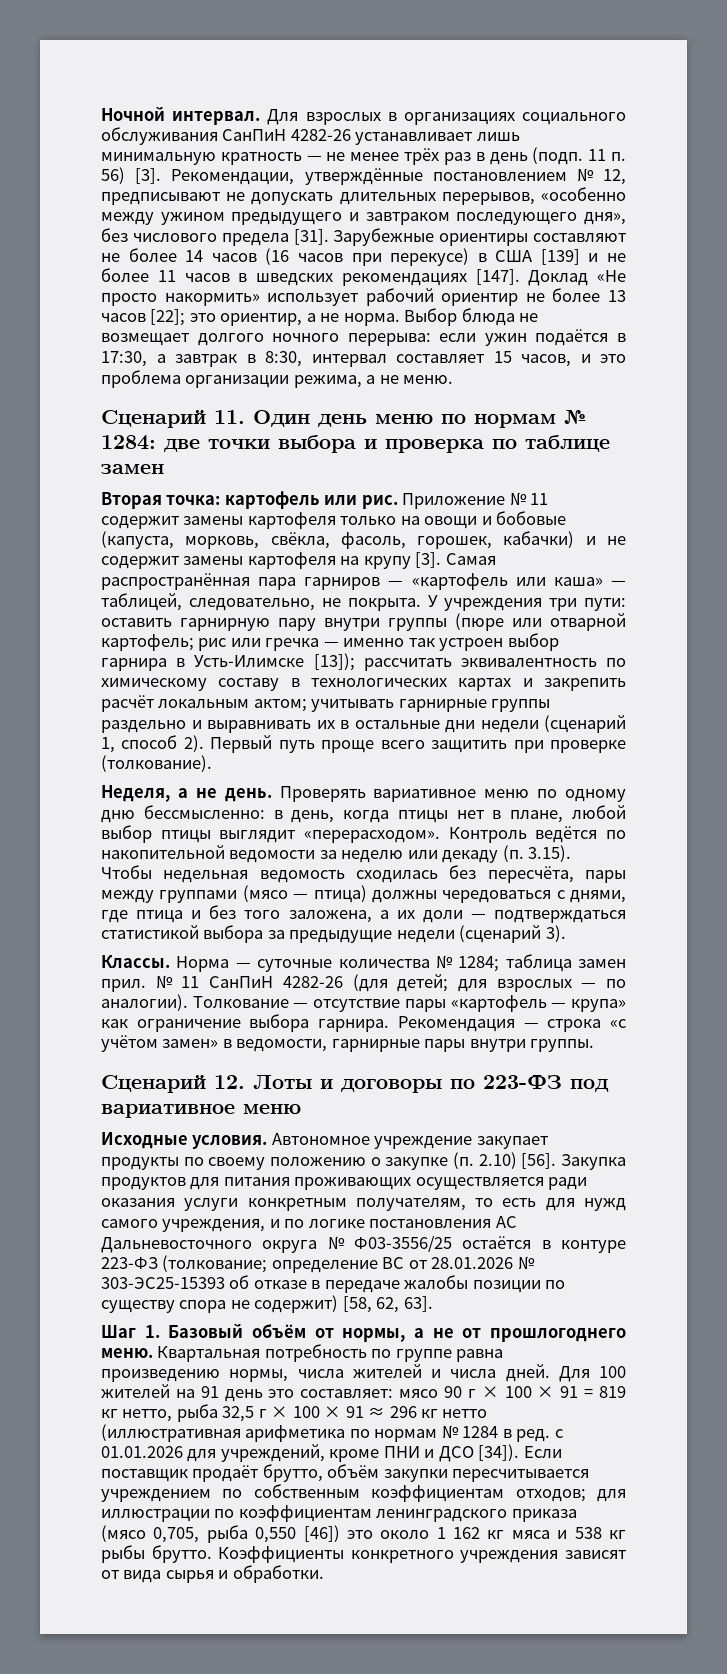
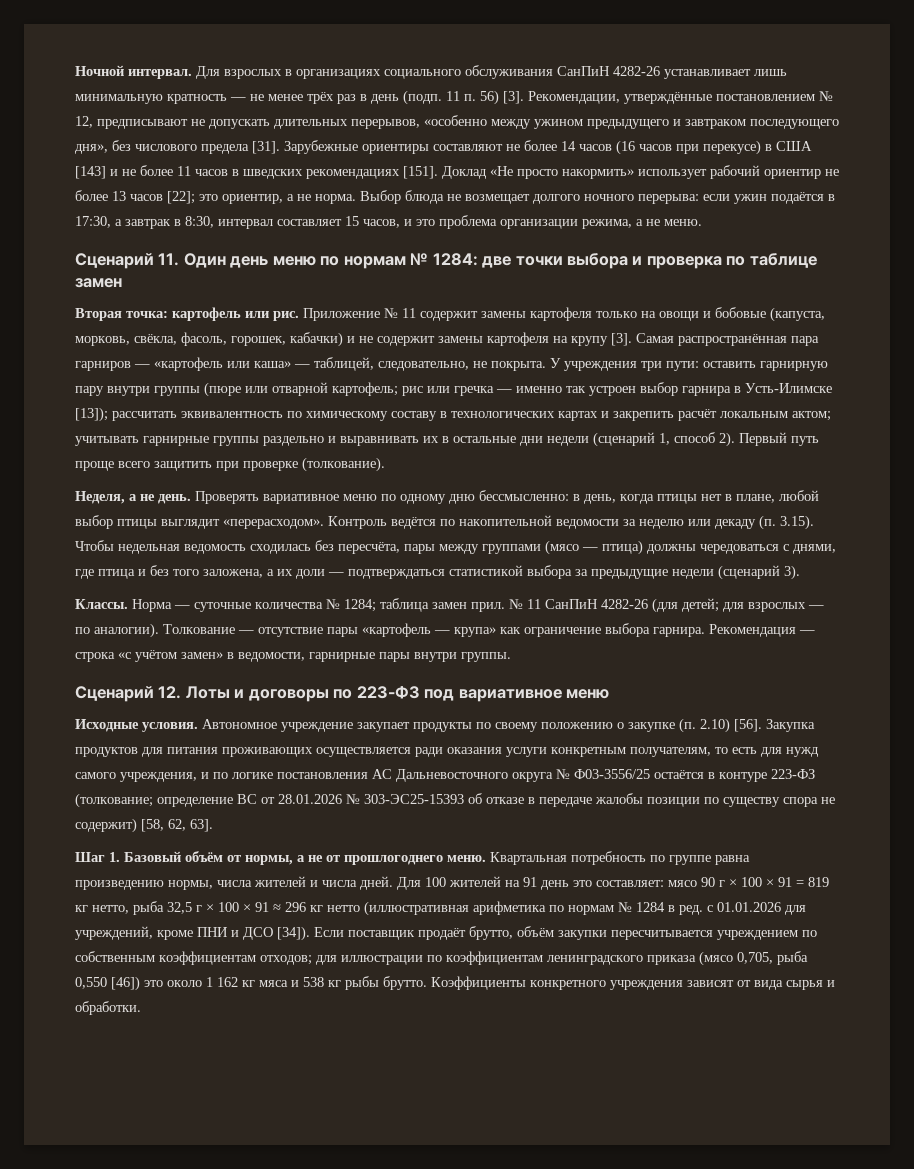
- Зарубежные ориентиры составляют не более 14 часов (16 часов при перекусе) в США [139] и не более 11 часов в шведских рекомендациях [147].
+ Зарубежные ориентиры составляют не более 14 часов (16 часов при перекусе) в США [143] и не более 11 часов в шведских рекомендациях [151].

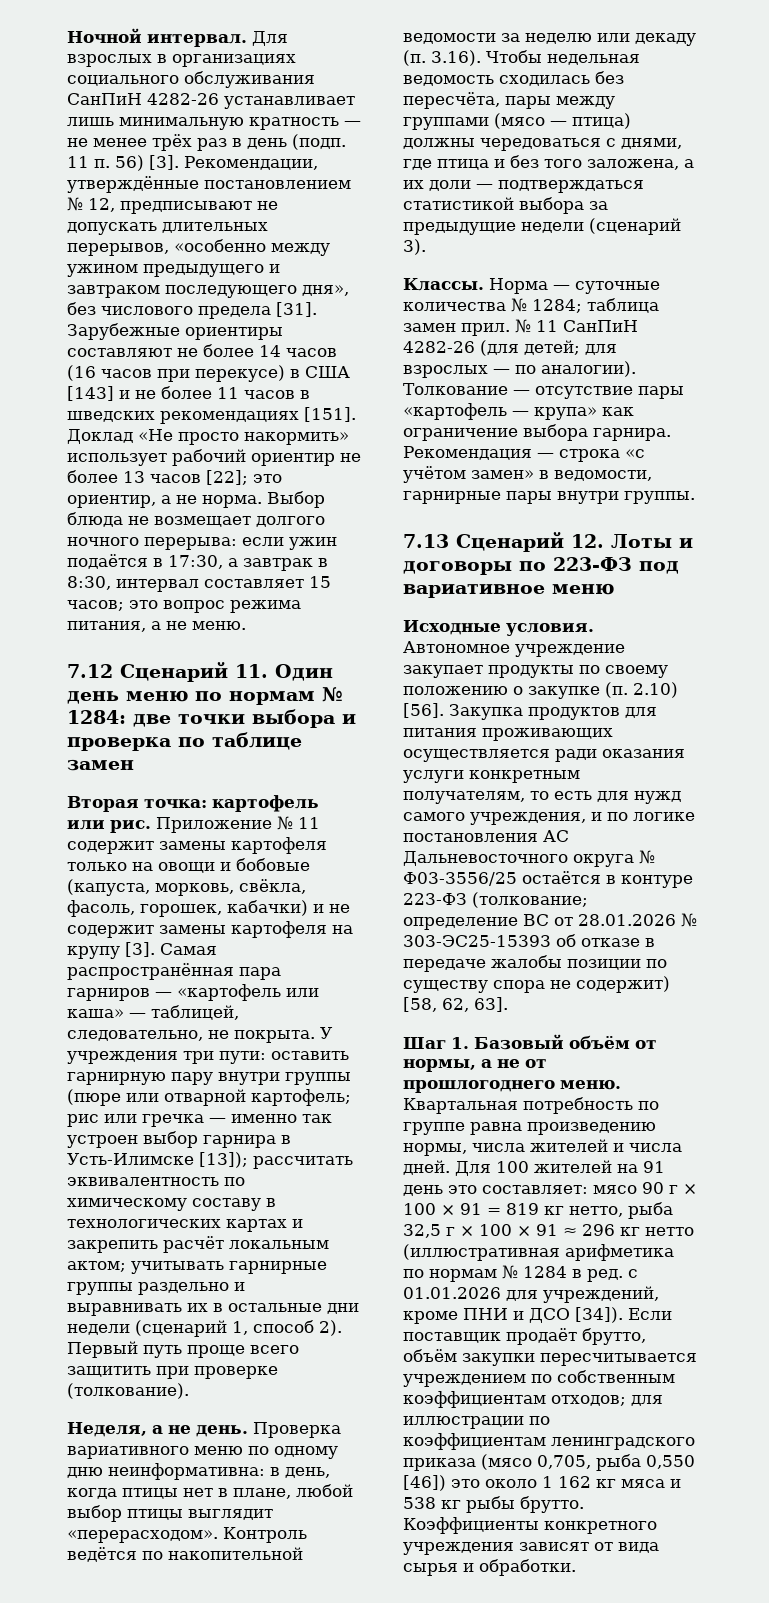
- Выбор блюда не возмещает долгого ночного перерыва: если ужин подаётся в 17:30, а завтрак в 8:30, интервал составляет 15 часов, и это проблема организации режима, а не меню.
+ Выбор блюда не возмещает долгого ночного перерыва: если ужин подаётся в 17:30, а завтрак в 8:30, интервал составляет 15 часов; это вопрос режима питания, а не меню.
- Сценарий 11. Один день меню по нормам № 1284: две точки выбора и проверка по таблице замен
+ 7.12 Сценарий 11. Один день меню по нормам № 1284: две точки выбора и проверка по таблице замен
- Проверять вариативное меню по одному дню бессмысленно: в день, когда птицы нет в плане, любой выбор птицы выглядит «перерасходом».
+ Проверка вариативного меню по одному дню неинформативна: в день, когда птицы нет в плане, любой выбор птицы выглядит «перерасходом».
- Контроль ведётся по накопительной ведомости за неделю или декаду (п. 3.15). Чтобы недельная ведомость сходилась без пересчёта, пары между группами (мясо — птица) должны чередоваться с днями, где птица и без того заложена, а их доли — подтверждаться статистикой выбора за предыдущие недели (сценарий 3).
+ Контроль ведётся по накопительной ведомости за неделю или декаду (п. 3.16). Чтобы недельная ведомость сходилась без пересчёта, пары между группами (мясо — птица) должны чередоваться с днями, где птица и без того заложена, а их доли — подтверждаться статистикой выбора за предыдущие недели (сценарий 3).
- Сценарий 12. Лоты и договоры по 223-ФЗ под вариативное меню
+ 7.13 Сценарий 12. Лоты и договоры по 223-ФЗ под вариативное меню

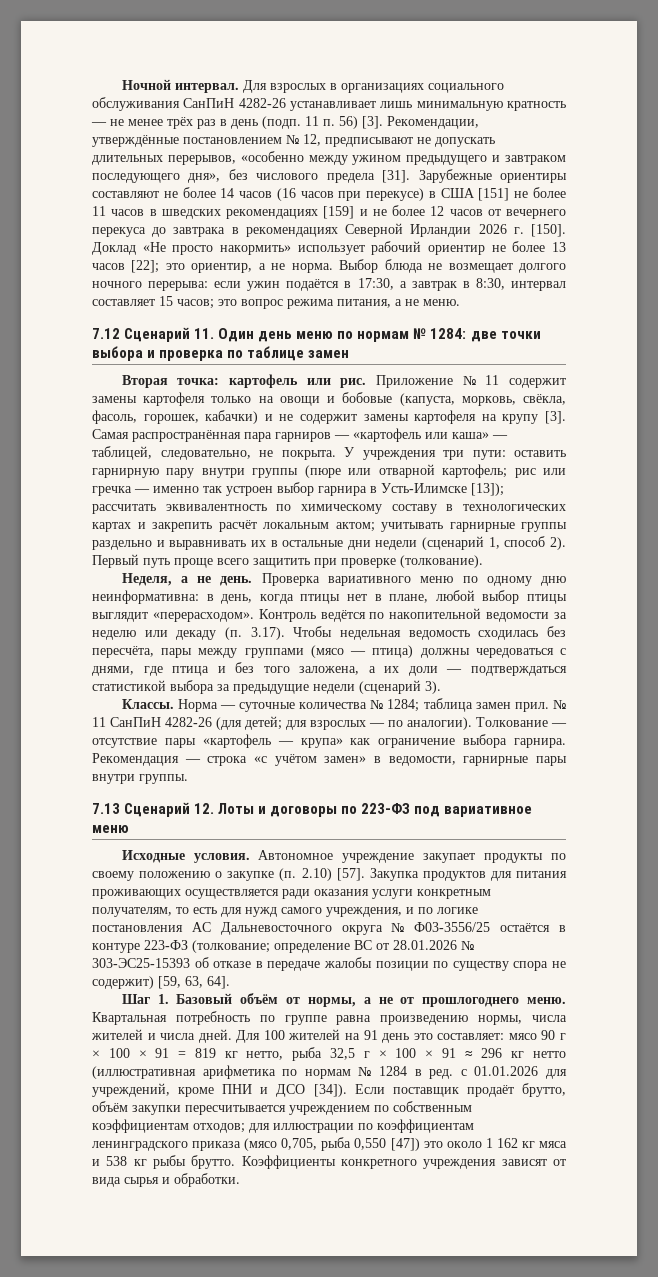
- Зарубежные ориентиры составляют не более 14 часов (16 часов при перекусе) в США [143] и не более 11 часов в шведских рекомендациях [151].
+ Зарубежные ориентиры составляют не более 14 часов (16 часов при перекусе) в США [151] не более 11 часов в шведских рекомендациях [159] и не более 12 часов от вечернего перекуса до завтрака в рекомендациях Северной Ирландии 2026 г. [150].
- Контроль ведётся по накопительной ведомости за неделю или декаду (п. 3.16). Чтобы недельная ведомость сходилась без пересчёта, пары между группами (мясо — птица) должны чередоваться с днями, где птица и без того заложена, а их доли — подтверждаться статистикой выбора за предыдущие недели (сценарий 3).
+ Контроль ведётся по накопительной ведомости за неделю или декаду (п. 3.17). Чтобы недельная ведомость сходилась без пересчёта, пары между группами (мясо — птица) должны чередоваться с днями, где птица и без того заложена, а их доли — подтверждаться статистикой выбора за предыдущие недели (сценарий 3).
- Автономное учреждение закупает продукты по своему положению о закупке (п. 2.10) [56].
+ Автономное учреждение закупает продукты по своему положению о закупке (п. 2.10) [57].
- Закупка продуктов для питания проживающих осуществляется ради оказания услуги конкретным получателям, то есть для нужд самого учреждения, и по логике постановления АС Дальневосточного округа № Ф03-3556/25 остаётся в контуре 223-ФЗ (толкование; определение ВС от 28.01.2026 № 303-ЭС25-15393 об отказе в передаче жалобы позиции по существу спора не содержит) [58, 62, 63].
+ Закупка продуктов для питания проживающих осуществляется ради оказания услуги конкретным получателям, то есть для нужд самого учреждения, и по логике постановления АС Дальневосточного округа № Ф03-3556/25 остаётся в контуре 223-ФЗ (толкование; определение ВС от 28.01.2026 № 303-ЭС25-15393 об отказе в передаче жалобы позиции по существу спора не содержит) [59, 63, 64].
- Если поставщик продаёт брутто, объём закупки пересчитывается учреждением по собственным коэффициентам отходов; для иллюстрации по коэффициентам ленинградского приказа (мясо 0,705, рыба 0,550 [46]) это около 1 162 кг мяса и 538 кг рыбы брутто.
+ Если поставщик продаёт брутто, объём закупки пересчитывается учреждением по собственным коэффициентам отходов; для иллюстрации по коэффициентам ленинградского приказа (мясо 0,705, рыба 0,550 [47]) это около 1 162 кг мяса и 538 кг рыбы брутто.

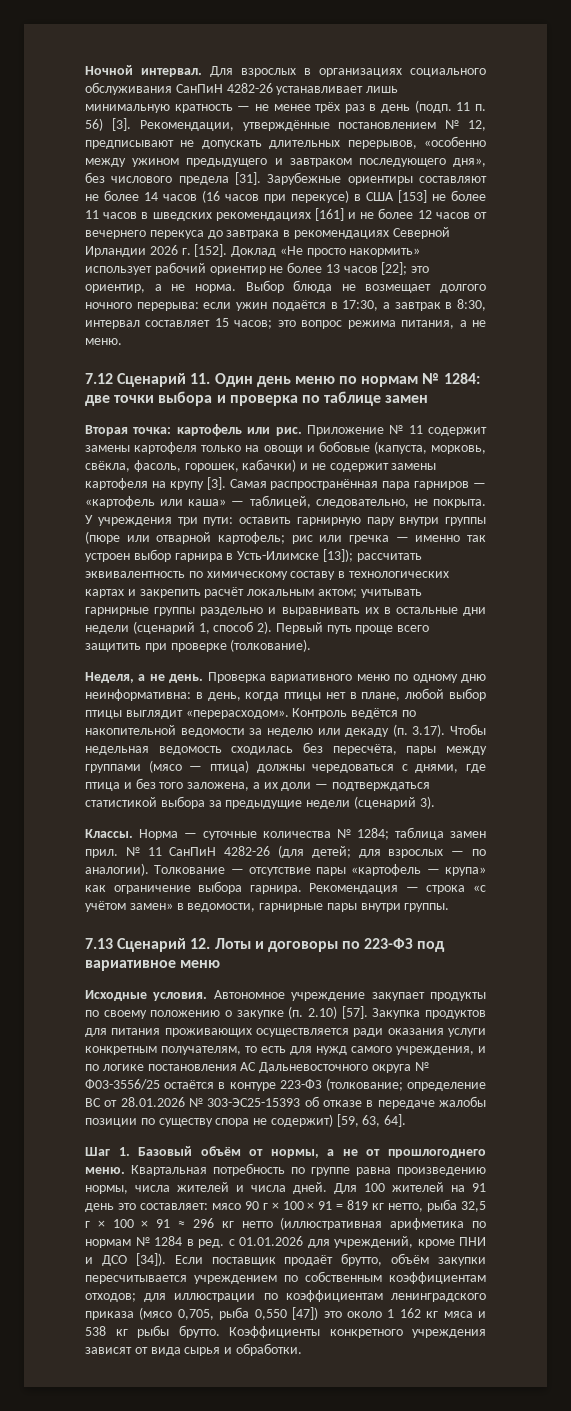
- Зарубежные ориентиры составляют не более 14 часов (16 часов при перекусе) в США [151] не более 11 часов в шведских рекомендациях [159] и не более 12 часов от вечернего перекуса до завтрака в рекомендациях Северной Ирландии 2026 г. [150].
+ Зарубежные ориентиры составляют не более 14 часов (16 часов при перекусе) в США [153] не более 11 часов в шведских рекомендациях [161] и не более 12 часов от вечернего перекуса до завтрака в рекомендациях Северной Ирландии 2026 г. [152].

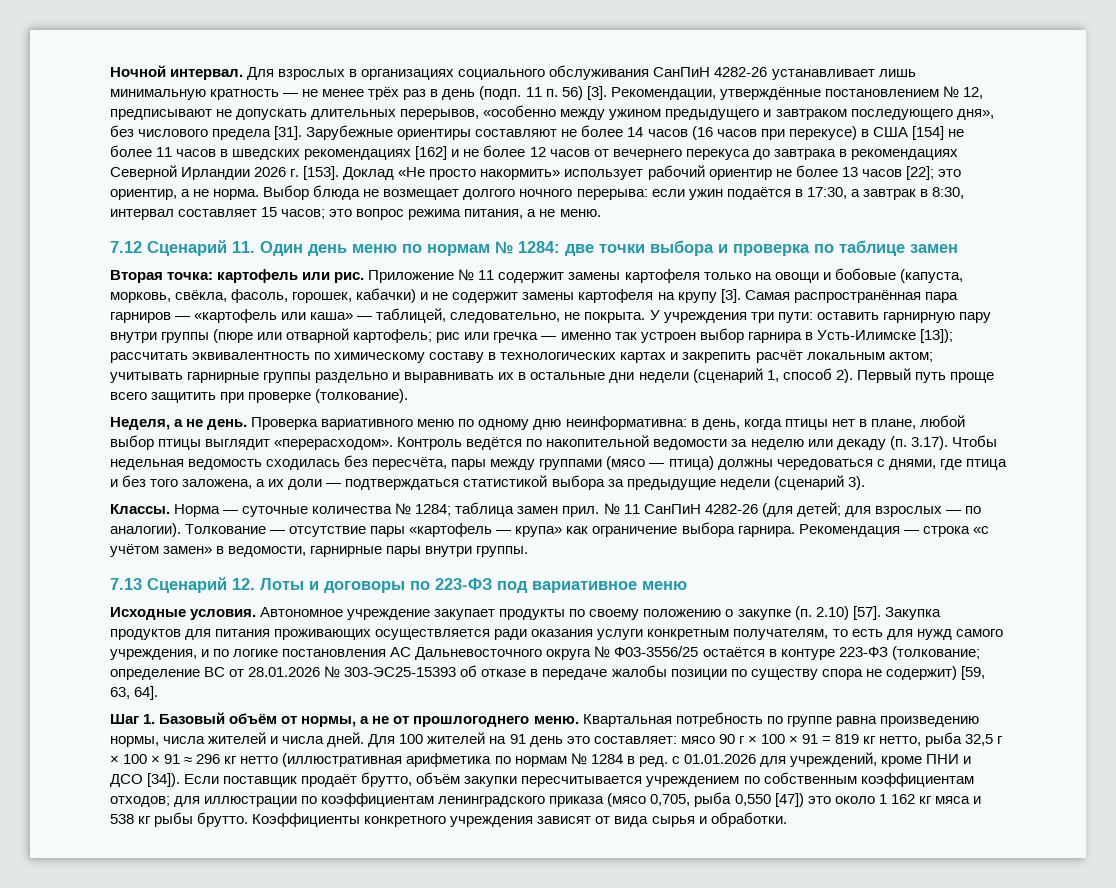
- Зарубежные ориентиры составляют не более 14 часов (16 часов при перекусе) в США [153] не более 11 часов в шведских рекомендациях [161] и не более 12 часов от вечернего перекуса до завтрака в рекомендациях Северной Ирландии 2026 г. [152].
+ Зарубежные ориентиры составляют не более 14 часов (16 часов при перекусе) в США [154] не более 11 часов в шведских рекомендациях [162] и не более 12 часов от вечернего перекуса до завтрака в рекомендациях Северной Ирландии 2026 г. [153].

